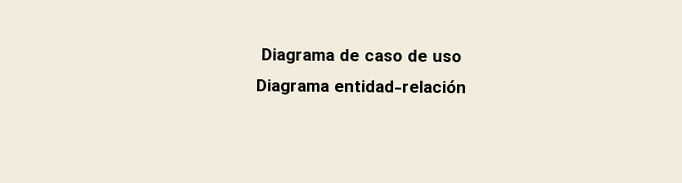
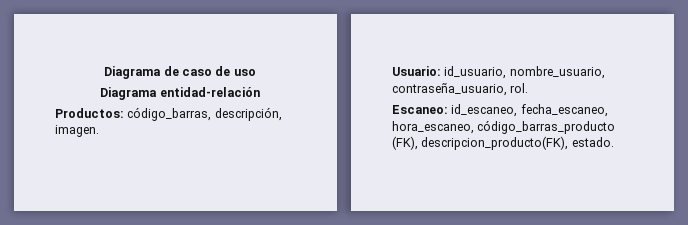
+ Productos: código_barras, descripción, imagen.
+ Usuario: id_usuario, nombre_usuario, contraseña_usuario, rol.
+ Escaneo: id_escaneo, fecha_escaneo, hora_escaneo, código_barras_producto (FK), descripcion_producto(FK), estado.

